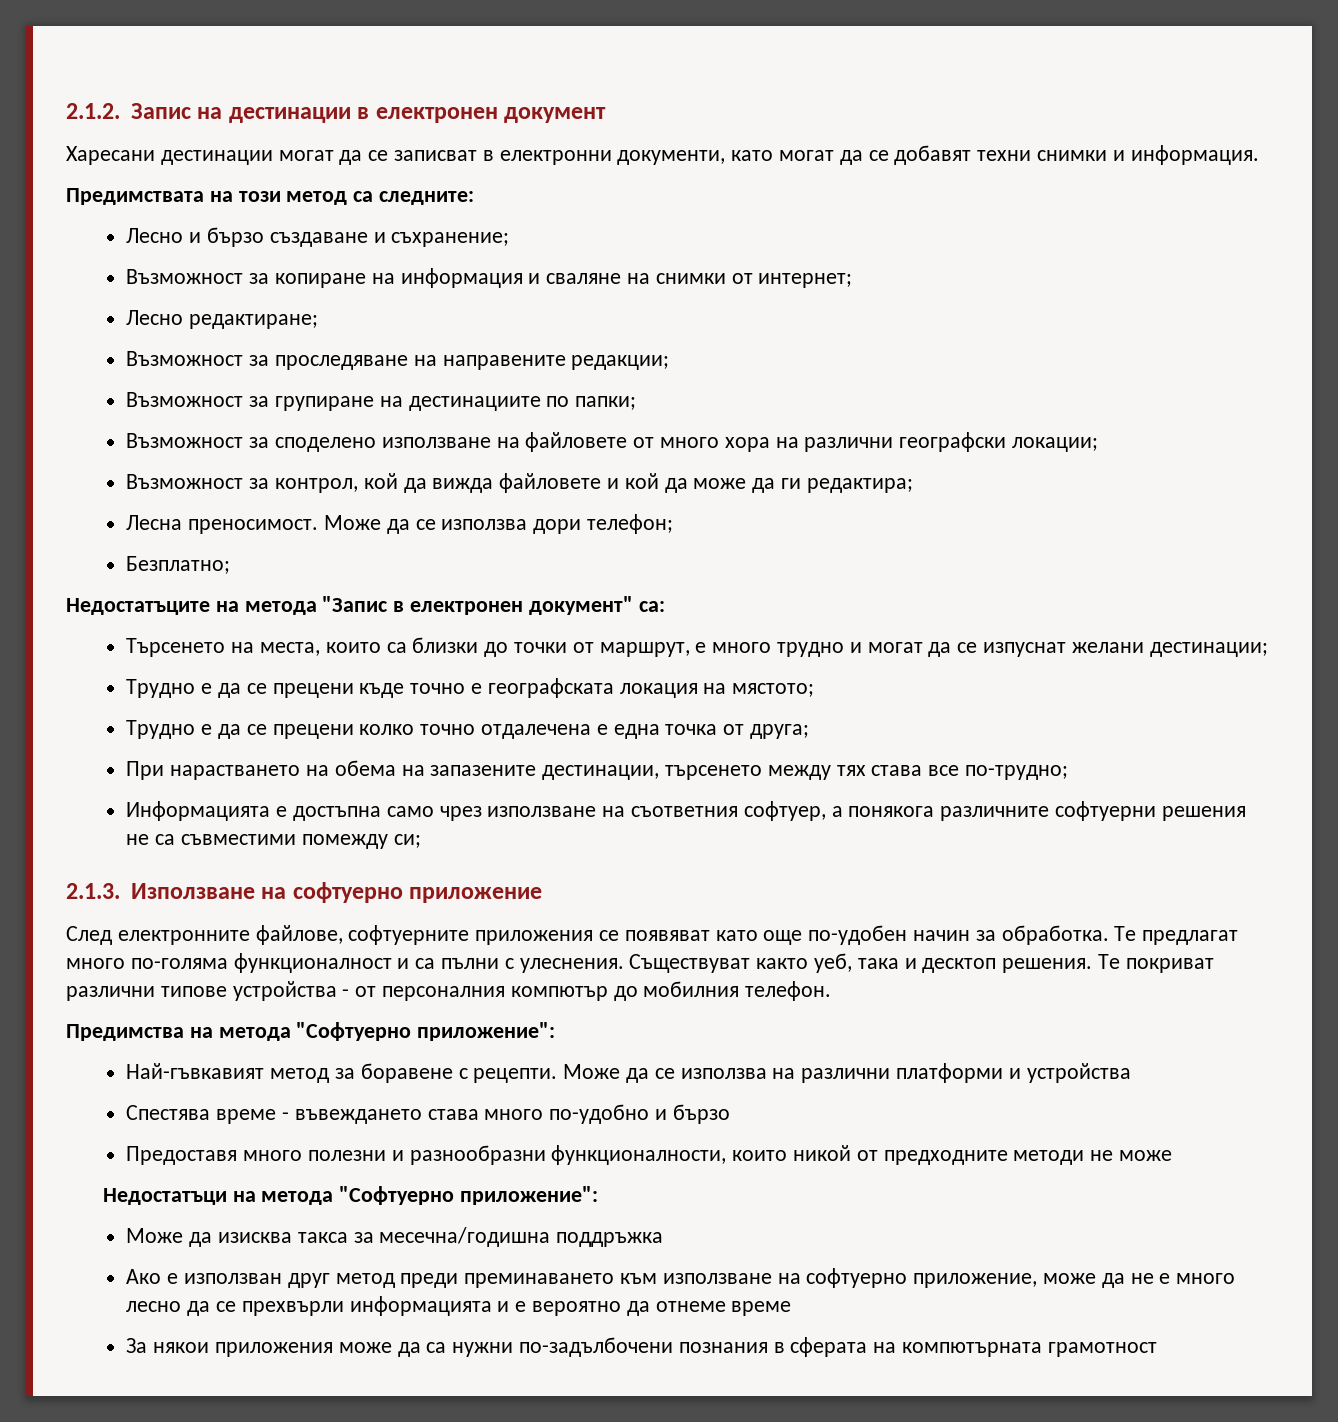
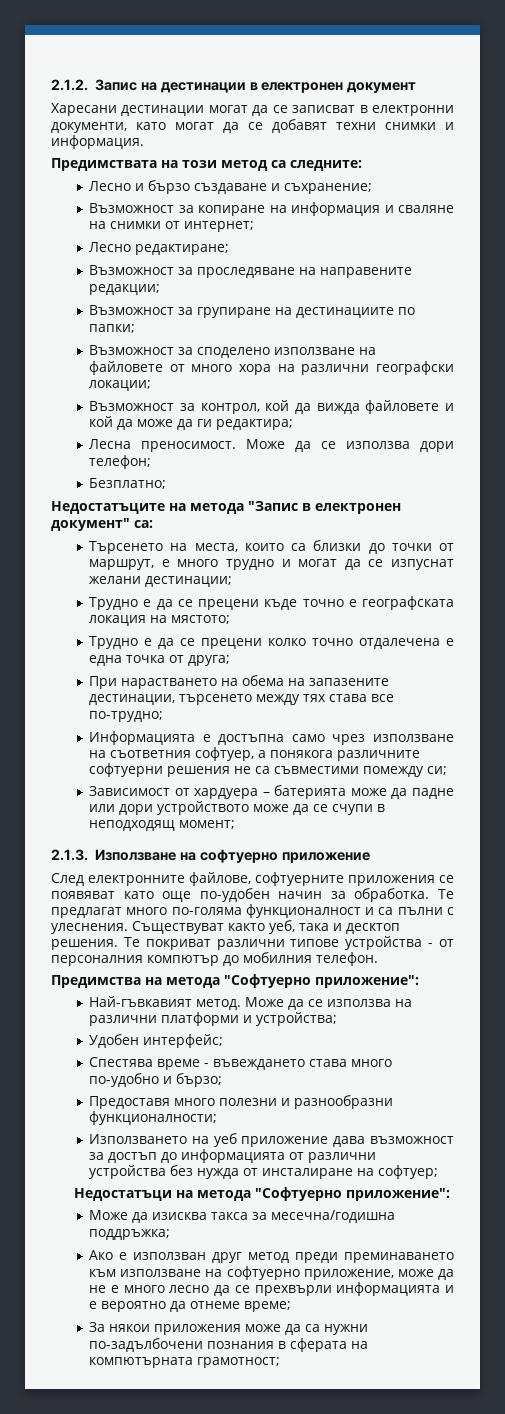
+ Зависимост от хардуера – батерията може да падне или дори устройството може да се счупи в неподходящ момент;
- Най-гъвкавият метод за боравене с рецепти.
+ Най-гъвкавият метод.
- Може да се използва на различни платформи и устройства
+ Може да се използва на различни платформи и устройства;
+ Удобен интерфейс;
- Спестява време - въвеждането става много по-удобно и бързо
+ Спестява време - въвеждането става много по-удобно и бързо;
- Предоставя много полезни и разнообразни функционалности, които никой от предходните методи не може
+ Предоставя много полезни и разнообразни функционалности;
+ Използването на уеб приложение дава възможност за достъп до информацията от различни устройства без нужда от инсталиране на софтуер;
- Може да изисква такса за месечна/годишна поддръжка
+ Може да изисква такса за месечна/годишна поддръжка;
- Ако е използван друг метод преди преминаването към използване на софтуерно приложение, може да не е много лесно да се прехвърли информацията и е вероятно да отнеме време
+ Ако е използван друг метод преди преминаването към използване на софтуерно приложение, може да не е много лесно да се прехвърли информацията и е вероятно да отнеме време;
- За някои приложения може да са нужни по-задълбочени познания в сферата на компютърната грамотност
+ За някои приложения може да са нужни по-задълбочени познания в сферата на компютърната грамотност;

